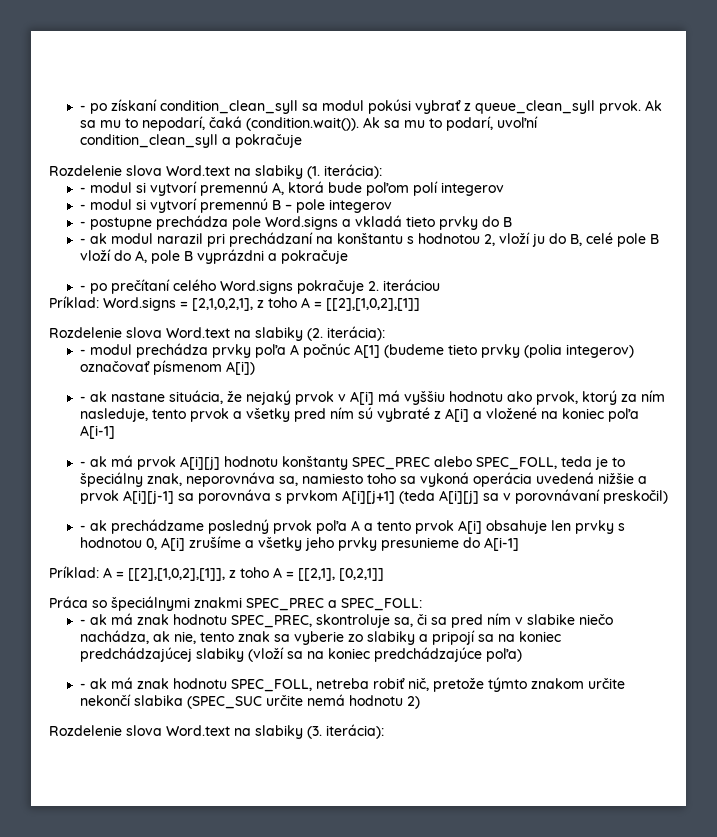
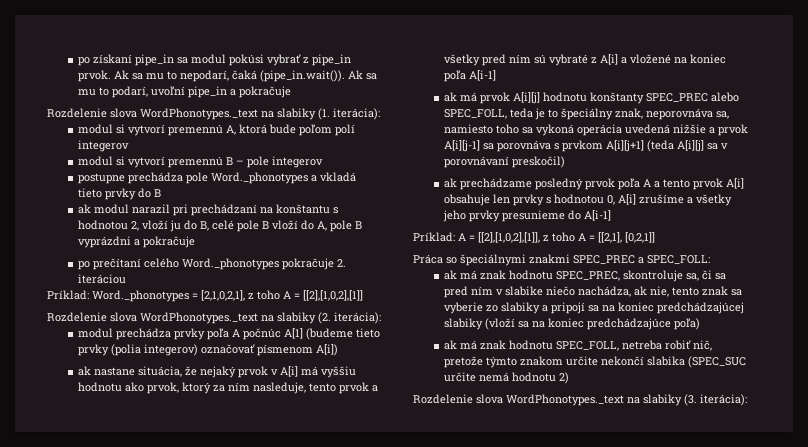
- - po získaní condition_clean_syll sa modul pokúsi vybrať z queue_clean_syll prvok.
+ po získaní pipe_in sa modul pokúsi vybrať z pipe_in prvok.
- Ak sa mu to nepodarí, čaká (condition.wait()). Ak sa mu to podarí, uvoľní condition_clean_syll a pokračuje
+ Ak sa mu to nepodarí, čaká (pipe_in.wait()). Ak sa mu to podarí, uvoľní pipe_in a pokračuje
- Rozdelenie slova Word.text na slabiky (1. iterácia):
+ Rozdelenie slova WordPhonotypes._text na slabiky (1. iterácia):
- - modul si vytvorí premennú A, ktorá bude poľom polí integerov
+ modul si vytvorí premennú A, ktorá bude poľom polí integerov
- - modul si vytvorí premennú B – pole integerov
+ modul si vytvorí premennú B – pole integerov
- - postupne prechádza pole Word.signs a vkladá tieto prvky do B
+ postupne prechádza pole Word._phonotypes a vkladá tieto prvky do B
- - ak modul narazil pri prechádzaní na konštantu s hodnotou 2, vloží ju do B, celé pole B vloží do A, pole B vyprázdni a pokračuje
+ ak modul narazil pri prechádzaní na konštantu s hodnotou 2, vloží ju do B, celé pole B vloží do A, pole B vyprázdni a pokračuje
- - po prečítaní celého Word.signs pokračuje 2. iteráciou
+ po prečítaní celého Word._phonotypes pokračuje 2. iteráciou
- Príklad: Word.signs = [2,1,0,2,1], z toho A = [[2],[1,0,2],[1]]
+ Príklad: Word._phonotypes = [2,1,0,2,1], z toho A = [[2],[1,0,2],[1]]
- Rozdelenie slova Word.text na slabiky (2. iterácia):
+ Rozdelenie slova WordPhonotypes._text na slabiky (2. iterácia):
- - modul prechádza prvky poľa A počnúc A[1] (budeme tieto prvky (polia integerov) označovať písmenom A[i])
+ modul prechádza prvky poľa A počnúc A[1] (budeme tieto prvky (polia integerov) označovať písmenom A[i])
- - ak nastane situácia, že nejaký prvok v A[i] má vyššiu hodnotu ako prvok, ktorý za ním nasleduje, tento prvok a všetky pred ním sú vybraté z A[i] a vložené na koniec poľa A[i-1]
+ ak nastane situácia, že nejaký prvok v A[i] má vyššiu hodnotu ako prvok, ktorý za ním nasleduje, tento prvok a všetky pred ním sú vybraté z A[i] a vložené na koniec poľa A[i-1]
- - ak má prvok A[i][j] hodnotu konštanty SPEC_PREC alebo SPEC_FOLL, teda je to špeciálny znak, neporovnáva sa, namiesto toho sa vykoná operácia uvedená nižšie a prvok A[i][j-1] sa porovnáva s prvkom A[i][j+1] (teda A[i][j] sa v porovnávaní preskočil)
+ ak má prvok A[i][j] hodnotu konštanty SPEC_PREC alebo SPEC_FOLL, teda je to špeciálny znak, neporovnáva sa, namiesto toho sa vykoná operácia uvedená nižšie a prvok A[i][j-1] sa porovnáva s prvkom A[i][j+1] (teda A[i][j] sa v porovnávaní preskočil)
- - ak prechádzame posledný prvok poľa A a tento prvok A[i] obsahuje len prvky s hodnotou 0, A[i] zrušíme a všetky jeho prvky presunieme do A[i-1]
+ ak prechádzame posledný prvok poľa A a tento prvok A[i] obsahuje len prvky s hodnotou 0, A[i] zrušíme a všetky jeho prvky presunieme do A[i-1]
- - ak má znak hodnotu SPEC_PREC, skontroluje sa, či sa pred ním v slabike niečo nachádza, ak nie, tento znak sa vyberie zo slabiky a pripojí sa na koniec predchádzajúcej slabiky (vloží sa na koniec predchádzajúce poľa)
+ ak má znak hodnotu SPEC_PREC, skontroluje sa, či sa pred ním v slabike niečo nachádza, ak nie, tento znak sa vyberie zo slabiky a pripojí sa na koniec predchádzajúcej slabiky (vloží sa na koniec predchádzajúce poľa)
- - ak má znak hodnotu SPEC_FOLL, netreba robiť nič, pretože týmto znakom určite nekončí slabika (SPEC_SUC určite nemá hodnotu 2)
+ ak má znak hodnotu SPEC_FOLL, netreba robiť nič, pretože týmto znakom určite nekončí slabika (SPEC_SUC určite nemá hodnotu 2)
- Rozdelenie slova Word.text na slabiky (3. iterácia):
+ Rozdelenie slova WordPhonotypes._text na slabiky (3. iterácia):

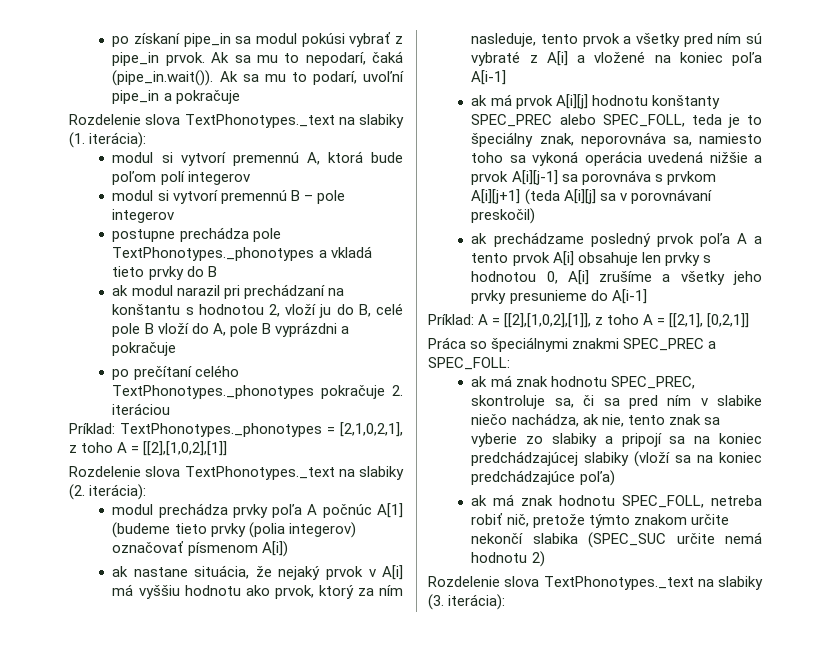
- Rozdelenie slova WordPhonotypes._text na slabiky (1. iterácia):
+ Rozdelenie slova TextPhonotypes._text na slabiky (1. iterácia):
- postupne prechádza pole Word._phonotypes a vkladá tieto prvky do B
+ postupne prechádza pole TextPhonotypes._phonotypes a vkladá tieto prvky do B
- po prečítaní celého Word._phonotypes pokračuje 2. iteráciou
+ po prečítaní celého TextPhonotypes._phonotypes pokračuje 2. iteráciou
- Príklad: Word._phonotypes = [2,1,0,2,1], z toho A = [[2],[1,0,2],[1]]
+ Príklad: TextPhonotypes._phonotypes = [2,1,0,2,1], z toho A = [[2],[1,0,2],[1]]
- Rozdelenie slova WordPhonotypes._text na slabiky (2. iterácia):
+ Rozdelenie slova TextPhonotypes._text na slabiky (2. iterácia):
- Rozdelenie slova WordPhonotypes._text na slabiky (3. iterácia):
+ Rozdelenie slova TextPhonotypes._text na slabiky (3. iterácia):

